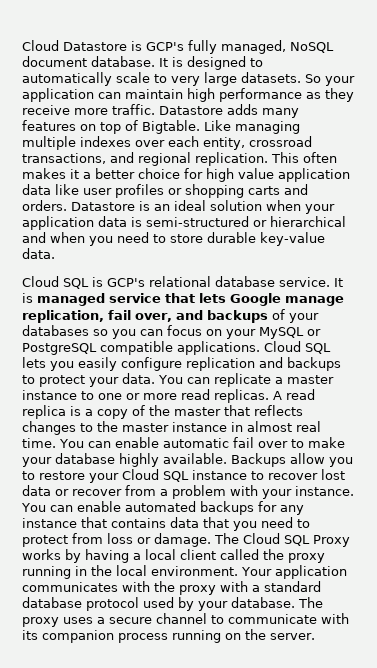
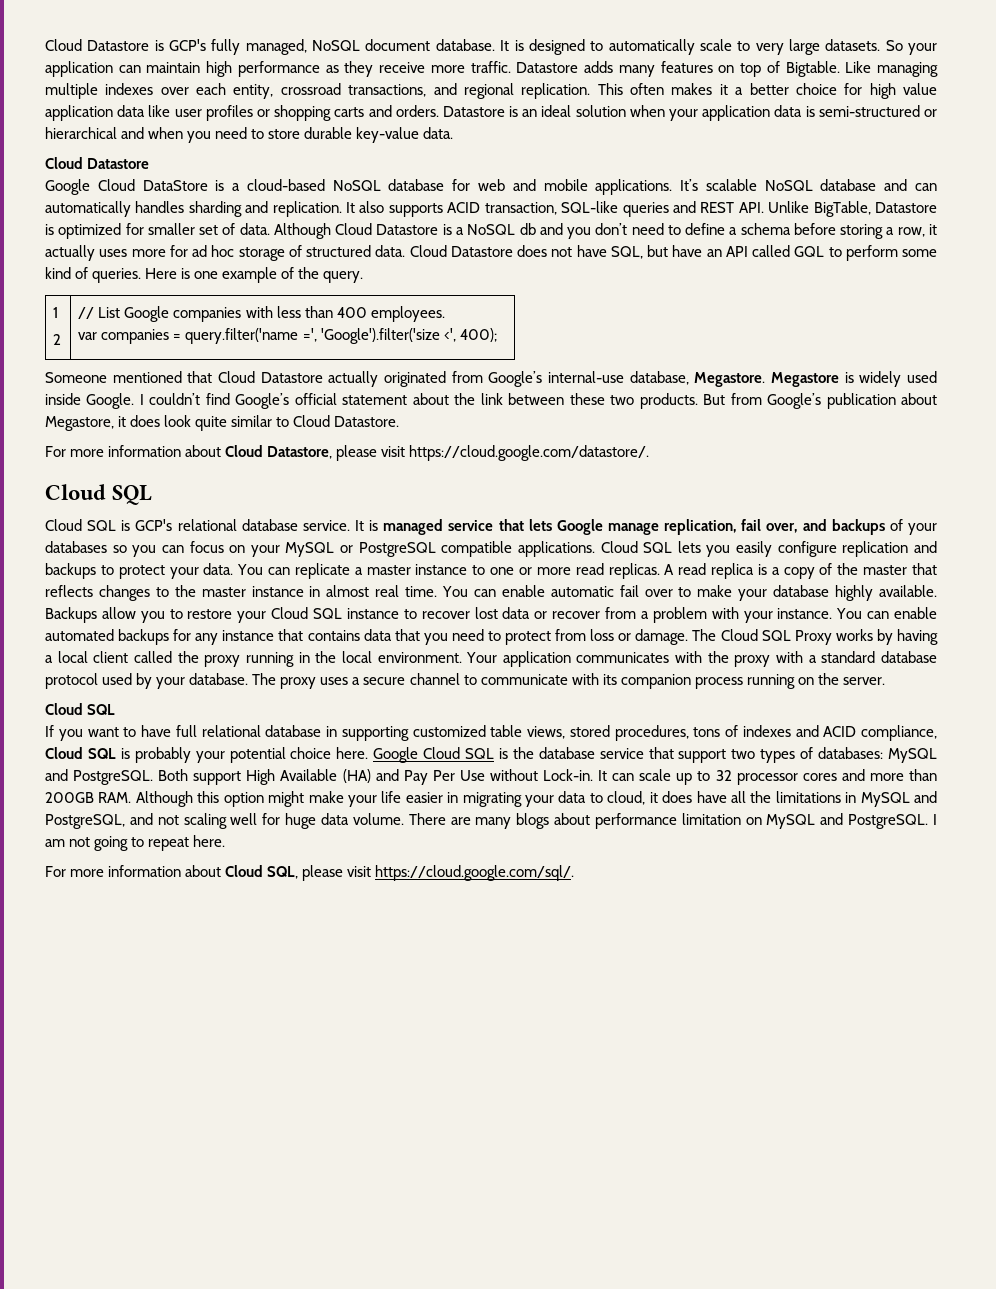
  Datastore is an ideal solution when your application data is semi-structured or hierarchical and when you need to store durable key-value data.
+ Cloud Datastore
+ Google Cloud DataStore is a cloud-based NoSQL database for web and mobile applications. It’s scalable NoSQL database and can automatically handles sharding and replication. It also supports ACID transaction, SQL-like queries and REST API. Unlike BigTable, Datastore is optimized for smaller set of data. Although Cloud Datastore is a NoSQL db and you don’t need to define a schema before storing a row, it actually uses more for ad hoc storage of structured data. Cloud Datastore does not have SQL, but have an API called GQL to perform some kind of queries. Here is one example of the query.
+ 1
+ 2 | // List Google companies with less than 400 employees.
+ var companies = query.filter('name =', 'Google').filter('size <', 400);
+ Someone mentioned that Cloud Datastore actually originated from Google’s internal-use database, Megastore. Megastore is widely used inside Google. I couldn’t find Google’s official statement about the link between these two products. But from Google’s publication about Megastore, it does look quite similar to Cloud Datastore.
+ For more information about Cloud Datastore, please visit https://cloud.google.com/datastore/.
+ Cloud SQL
  The proxy uses a secure channel to communicate with its companion process running on the server.
+ Cloud SQL
+ If you want to have full relational database in supporting customized table views, stored procedures, tons of indexes and ACID compliance, Cloud SQL is probably your potential choice here. Google Cloud SQL is the database service that support two types of databases: MySQL and PostgreSQL. Both support High Available (HA) and Pay Per Use without Lock-in. It can scale up to 32 processor cores and more than 200GB RAM. Although this option might make your life easier in migrating your data to cloud, it does have all the limitations in MySQL and PostgreSQL, and not scaling well for huge data volume. There are many blogs about performance limitation on MySQL and PostgreSQL. I am not going to repeat here.
+ For more information about Cloud SQL, please visit https://cloud.google.com/sql/.

